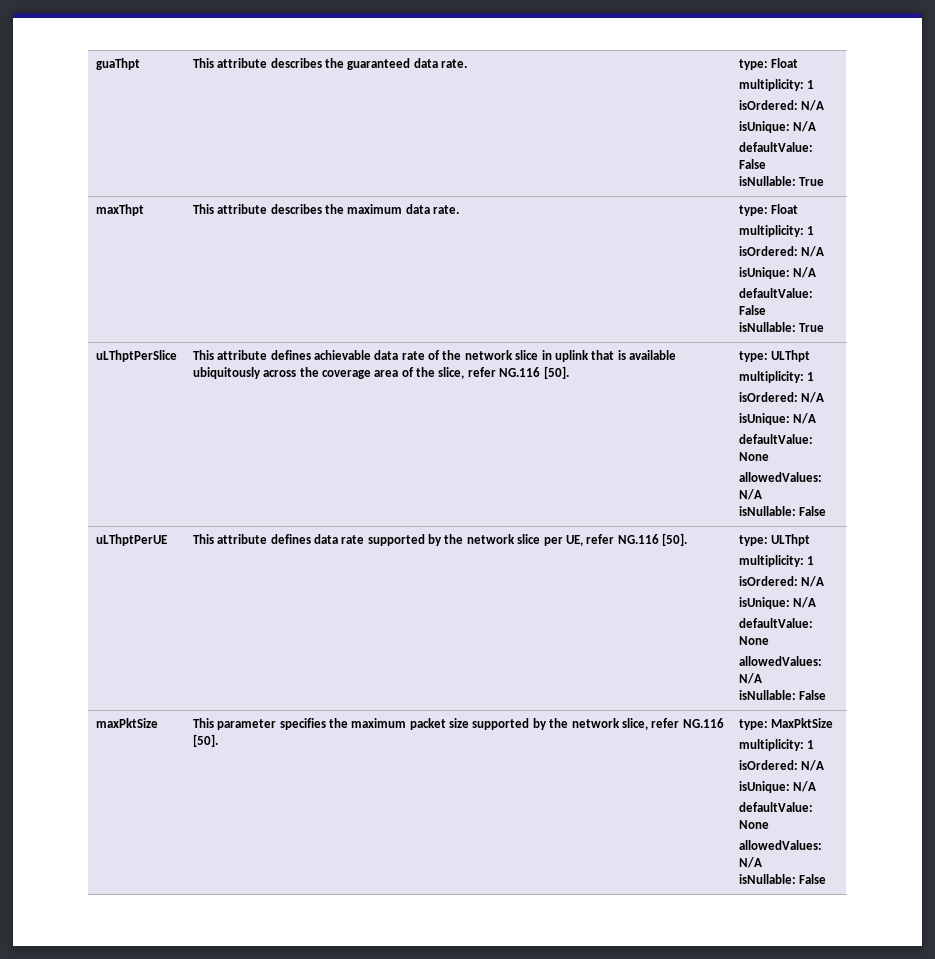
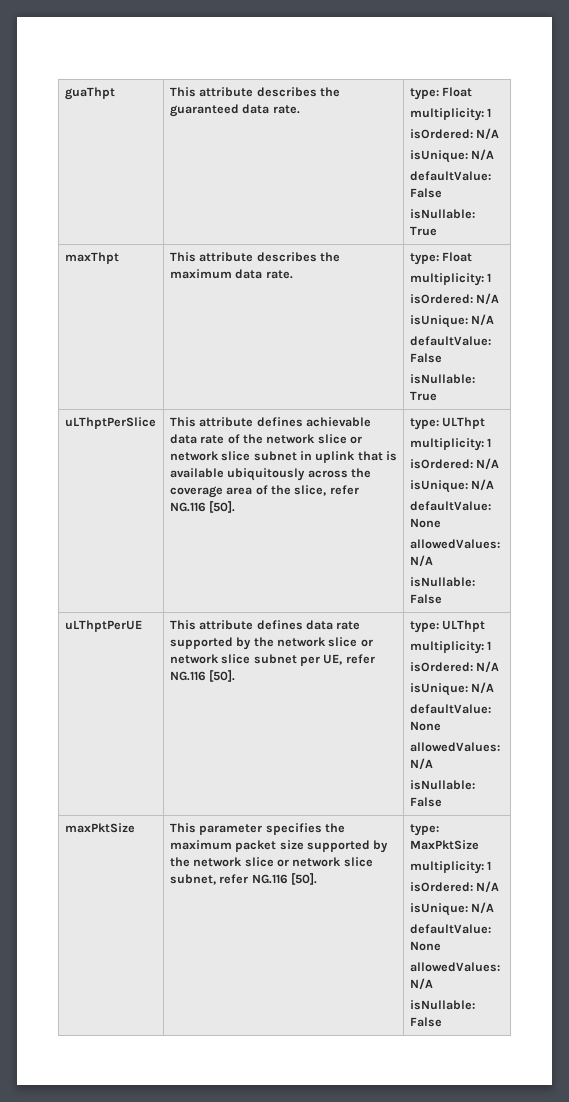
- This attribute defines achievable data rate of the network slice in uplink that is available ubiquitously across the coverage area of the slice, refer NG.116 [50].
+ This attribute defines achievable data rate of the network slice or network slice subnet in uplink that is available ubiquitously across the coverage area of the slice, refer NG.116 [50].
- uLThptPerUE | This attribute defines data rate supported by the network slice per UE, refer NG.116 [50]. | type: ULThpt
+ uLThptPerUE | This attribute defines data rate supported by the network slice or network slice subnet per UE, refer NG.116 [50]. | type: ULThpt
- maxPktSize | This parameter specifies the maximum packet size supported by the network slice, refer NG.116 [50]. | type: MaxPktSize
+ maxPktSize | This parameter specifies the maximum packet size supported by the network slice or network slice subnet, refer NG.116 [50]. | type: MaxPktSize

